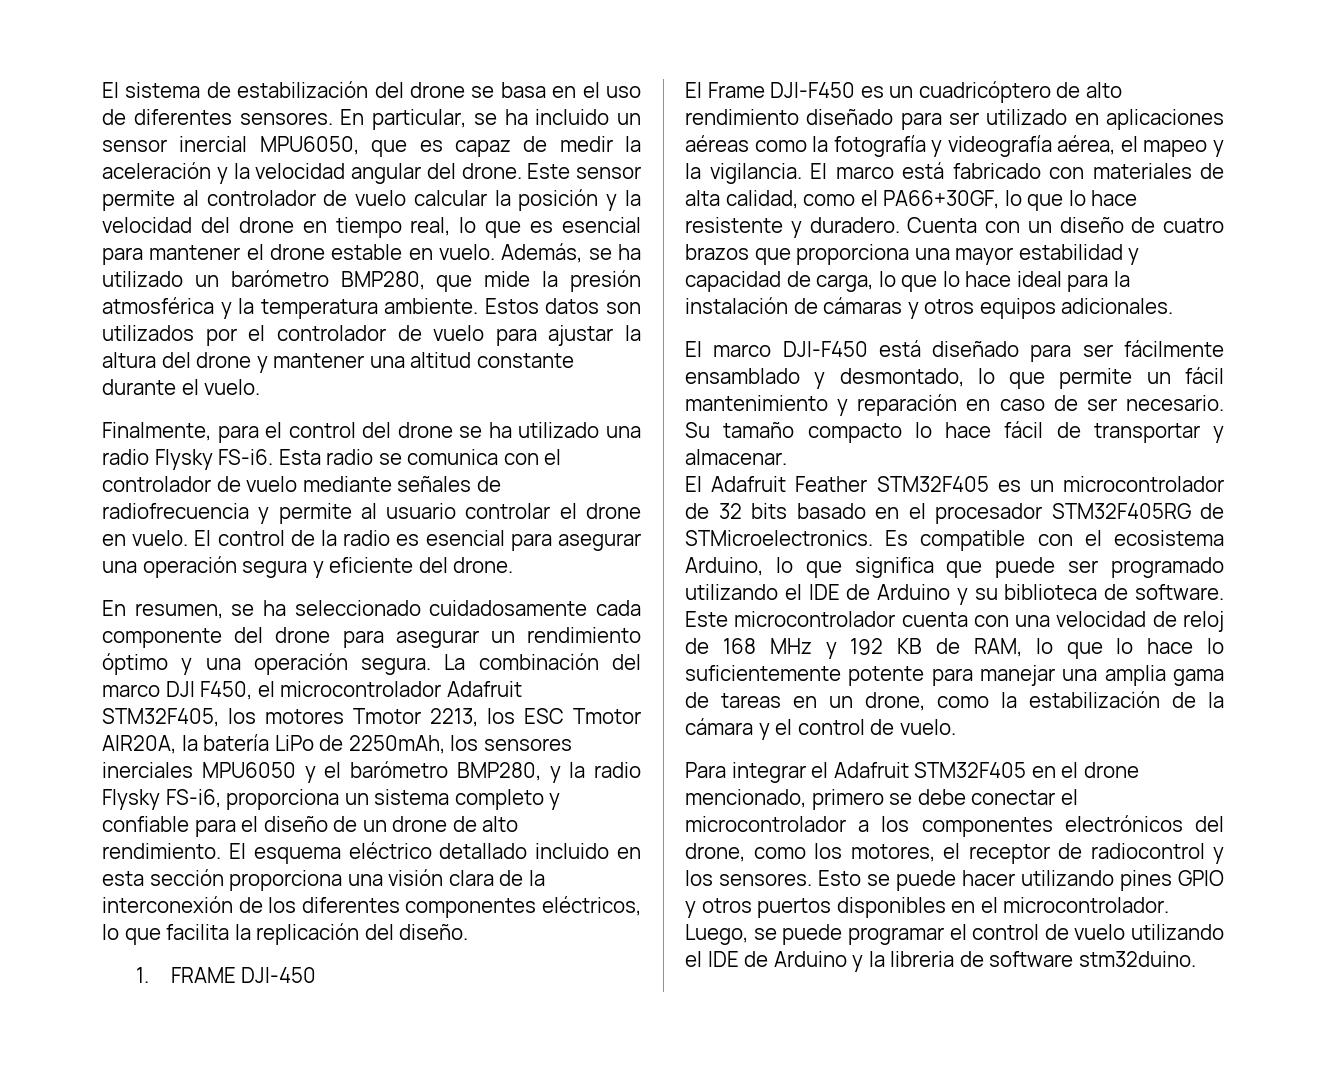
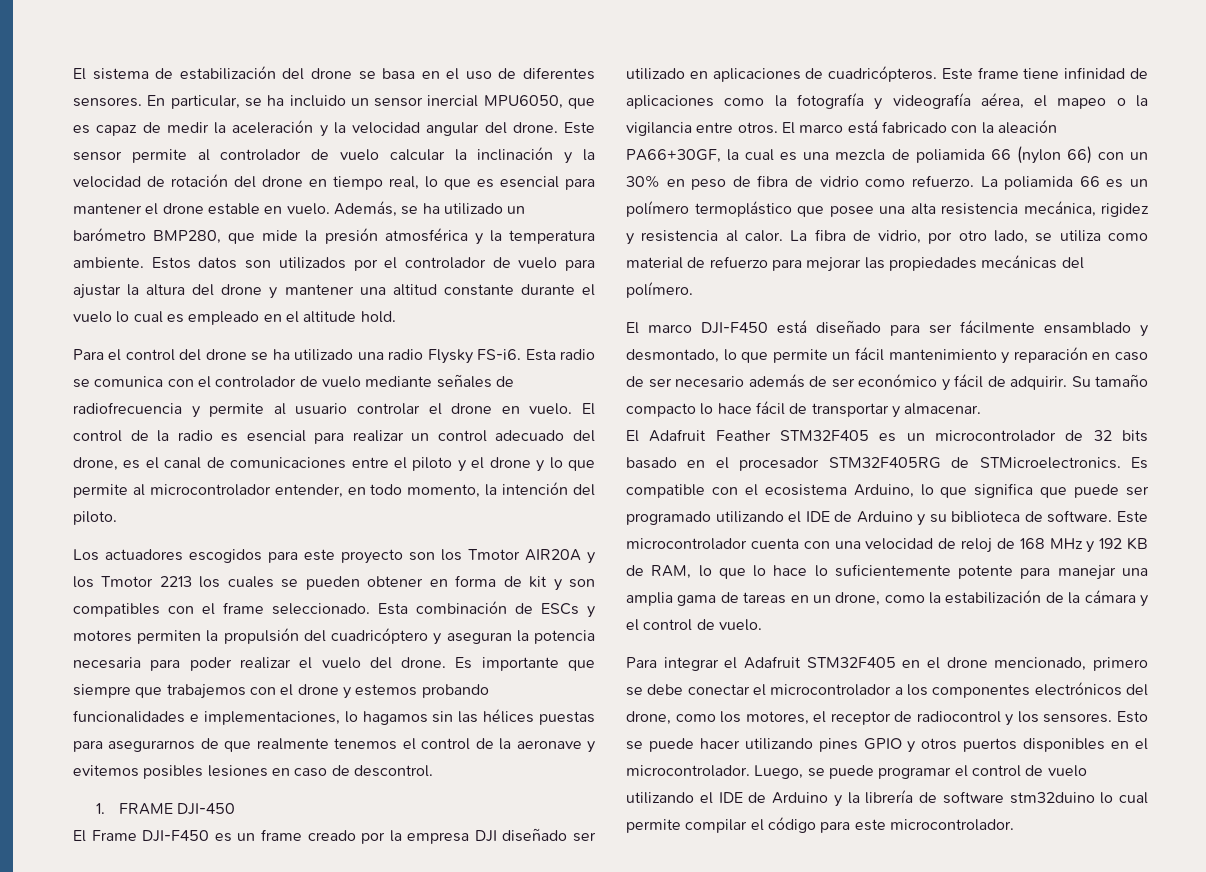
- Este sensor permite al controlador de vuelo calcular la posición y la velocidad del drone en tiempo real, lo que es esencial para mantener el drone estable en vuelo.
+ Este sensor permite al controlador de vuelo calcular la inclinación y la velocidad de rotación del drone en tiempo real, lo que es esencial para mantener el drone estable en vuelo.
- Estos datos son utilizados por el controlador de vuelo para ajustar la altura del drone y mantener una altitud constante durante el vuelo.
- Finalmente, para el control del drone se ha utilizado una radio Flysky FS-i6.
+ Estos datos son utilizados por el controlador de vuelo para ajustar la altura del drone y mantener una altitud constante durante el vuelo lo cual es empleado en el altitude hold.
+ Para el control del drone se ha utilizado una radio Flysky FS-i6.
- El control de la radio es esencial para asegurar una operación segura y eficiente del drone.
- En resumen, se ha seleccionado cuidadosamente cada componente del drone para asegurar un rendimiento óptimo y una operación segura. La combinación del marco DJI F450, el microcontrolador Adafruit STM32F405, los motores Tmotor 2213, los ESC Tmotor AIR20A, la batería LiPo de 2250mAh, los sensores inerciales MPU6050 y el barómetro BMP280, y la radio Flysky FS-i6, proporciona un sistema completo y confiable para el diseño de un drone de alto rendimiento. El esquema eléctrico detallado incluido en esta sección proporciona una visión clara de la interconexión de los diferentes componentes eléctricos, lo que facilita la replicación del diseño.
+ El control de la radio es esencial para realizar un control adecuado del drone, es el canal de comunicaciones entre el piloto y el drone y lo que permite al microcontrolador entender, en todo momento, la intención del piloto.
+ Los actuadores escogidos para este proyecto son los Tmotor AIR20A y los Tmotor 2213 los cuales se pueden obtener en forma de kit y son compatibles con el frame seleccionado. Esta combinación de ESCs y motores permiten la propulsión del cuadricóptero y aseguran la potencia necesaria para poder realizar el vuelo del drone. Es importante que siempre que trabajemos con el drone y estemos probando funcionalidades e implementaciones, lo hagamos sin las hélices puestas para asegurarnos de que realmente tenemos el control de la aeronave y evitemos posibles lesiones en caso de descontrol.
- El Frame DJI-F450 es un cuadricóptero de alto rendimiento diseñado para ser utilizado en aplicaciones aéreas como la fotografía y videografía aérea, el mapeo y la vigilancia.
+ El Frame DJI-F450 es un frame creado por la empresa DJI diseñado ser utilizado en aplicaciones de cuadricópteros. Este frame tiene infinidad de aplicaciones como la fotografía y videografía aérea, el mapeo o la vigilancia entre otros.
- El marco está fabricado con materiales de alta calidad, como el PA66+30GF, lo que lo hace resistente y duradero. Cuenta con un diseño de cuatro brazos que proporciona una mayor estabilidad y capacidad de carga, lo que lo hace ideal para la instalación de cámaras y otros equipos adicionales.
+ El marco está fabricado con la aleación PA66+30GF, la cual es una mezcla de poliamida 66 (nylon 66) con un 30% en peso de fibra de vidrio como refuerzo. La poliamida 66 es un polímero termoplástico que posee una alta resistencia mecánica, rigidez y resistencia al calor. La fibra de vidrio, por otro lado, se utiliza como material de refuerzo para mejorar las propiedades mecánicas del polímero.
- El marco DJI-F450 está diseñado para ser fácilmente ensamblado y desmontado, lo que permite un fácil mantenimiento y reparación en caso de ser necesario.
+ El marco DJI-F450 está diseñado para ser fácilmente ensamblado y desmontado, lo que permite un fácil mantenimiento y reparación en caso de ser necesario además de ser económico y fácil de adquirir.
- Luego, se puede programar el control de vuelo utilizando el IDE de Arduino y la libreria de software stm32duino.
+ Luego, se puede programar el control de vuelo utilizando el IDE de Arduino y la librería de software stm32duino lo cual permite compilar el código para este microcontrolador.

